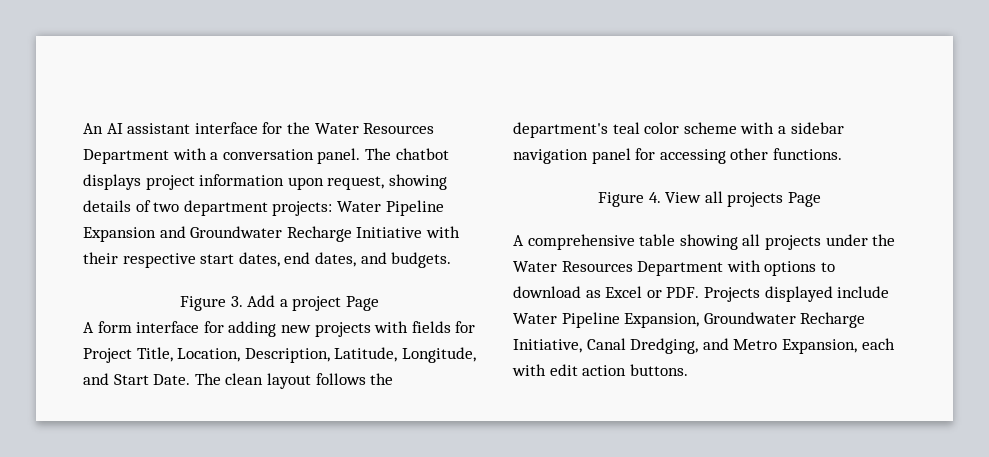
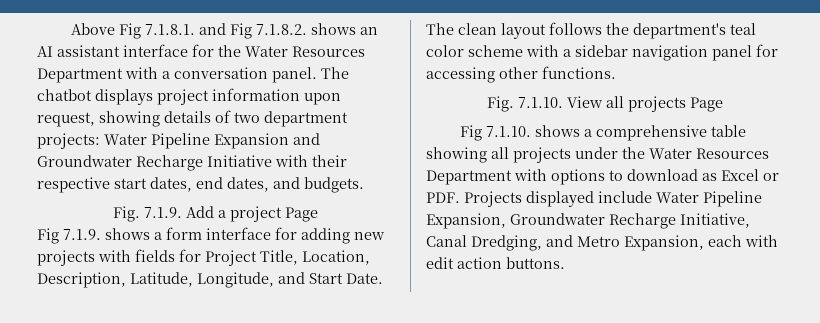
- An AI assistant interface for the Water Resources Department with a conversation panel.
+ Above Fig 7.1.8.1. and Fig 7.1.8.2. shows an AI assistant interface for the Water Resources Department with a conversation panel.
- Figure 3. Add a project Page
+ Fig. 7.1.9. Add a project Page
- A form interface for adding new projects with fields for Project Title, Location, Description, Latitude, Longitude, and Start Date.
+ Fig 7.1.9. shows a form interface for adding new projects with fields for Project Title, Location, Description, Latitude, Longitude, and Start Date.
- Figure 4. View all projects Page
+ Fig. 7.1.10. View all projects Page
- A comprehensive table showing all projects under the Water Resources Department with options to download as Excel or PDF. Projects displayed include Water Pipeline Expansion, Groundwater Recharge Initiative, Canal Dredging, and Metro Expansion, each with edit action buttons.
+ Fig 7.1.10. shows a comprehensive table showing all projects under the Water Resources Department with options to download as Excel or PDF. Projects displayed include Water Pipeline Expansion, Groundwater Recharge Initiative, Canal Dredging, and Metro Expansion, each with edit action buttons.

